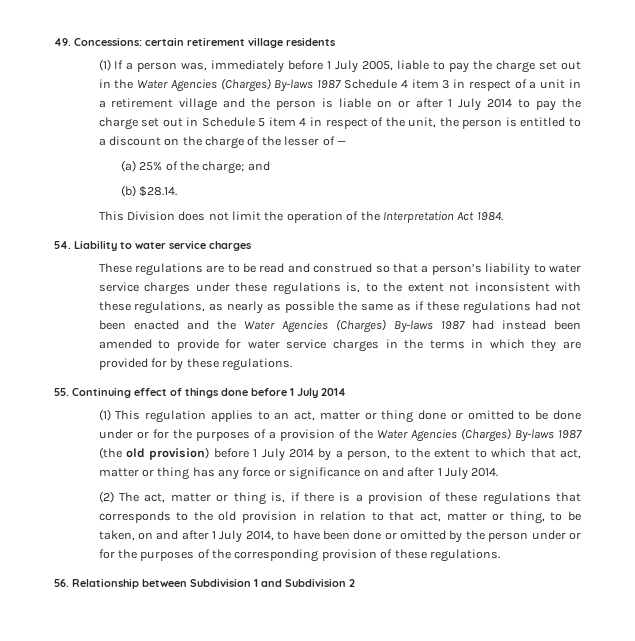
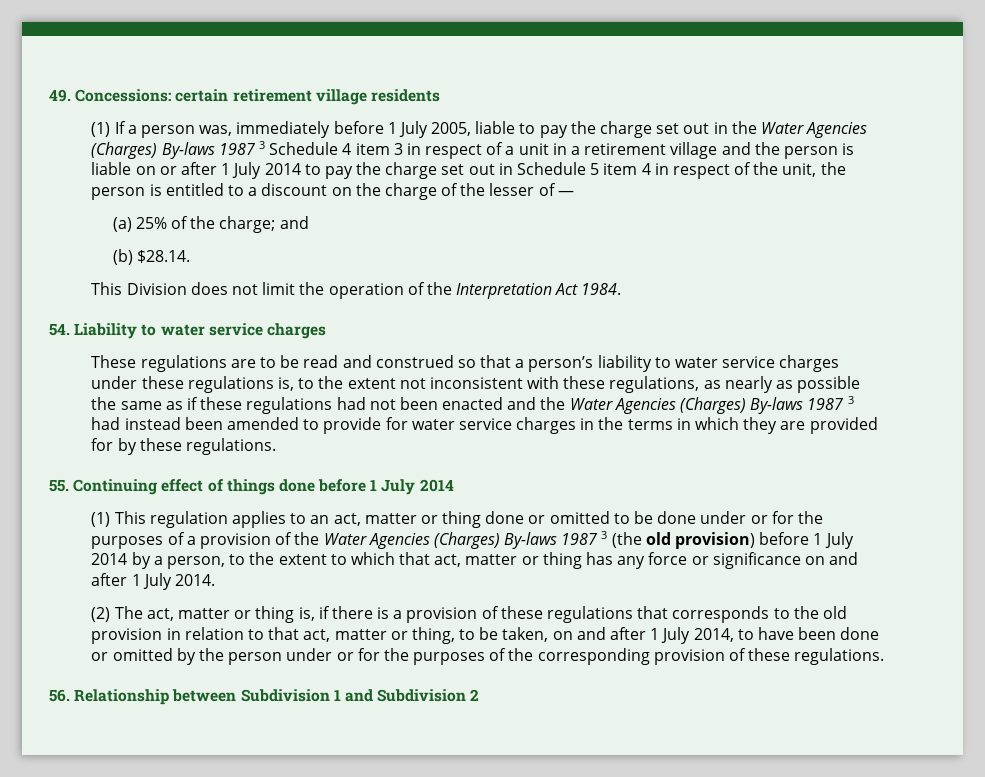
- (1) If a person was, immediately before 1 July 2005, liable to pay the charge set out in the Water Agencies (Charges) By-laws 1987 Schedule 4 item 3 in respect of a unit in a retirement village and the person is liable on or after 1 July 2014 to pay the charge set out in Schedule 5 item 4 in respect of the unit, the person is entitled to a discount on the charge of the lesser of —
+ (1) If a person was, immediately before 1 July 2005, liable to pay the charge set out in the Water Agencies (Charges) By-laws 1987 3 Schedule 4 item 3 in respect of a unit in a retirement village and the person is liable on or after 1 July 2014 to pay the charge set out in Schedule 5 item 4 in respect of the unit, the person is entitled to a discount on the charge of the lesser of —
- These regulations are to be read and construed so that a person’s liability to water service charges under these regulations is, to the extent not inconsistent with these regulations, as nearly as possible the same as if these regulations had not been enacted and the Water Agencies (Charges) By-laws 1987 had instead been amended to provide for water service charges in the terms in which they are provided for by these regulations.
+ These regulations are to be read and construed so that a person’s liability to water service charges under these regulations is, to the extent not inconsistent with these regulations, as nearly as possible the same as if these regulations had not been enacted and the Water Agencies (Charges) By-laws 1987 3 had instead been amended to provide for water service charges in the terms in which they are provided for by these regulations.
- (1) This regulation applies to an act, matter or thing done or omitted to be done under or for the purposes of a provision of the Water Agencies (Charges) By-laws 1987 (the old provision) before 1 July 2014 by a person, to the extent to which that act, matter or thing has any force or significance on and after 1 July 2014.
+ (1) This regulation applies to an act, matter or thing done or omitted to be done under or for the purposes of a provision of the Water Agencies (Charges) By-laws 1987 3 (the old provision) before 1 July 2014 by a person, to the extent to which that act, matter or thing has any force or significance on and after 1 July 2014.

